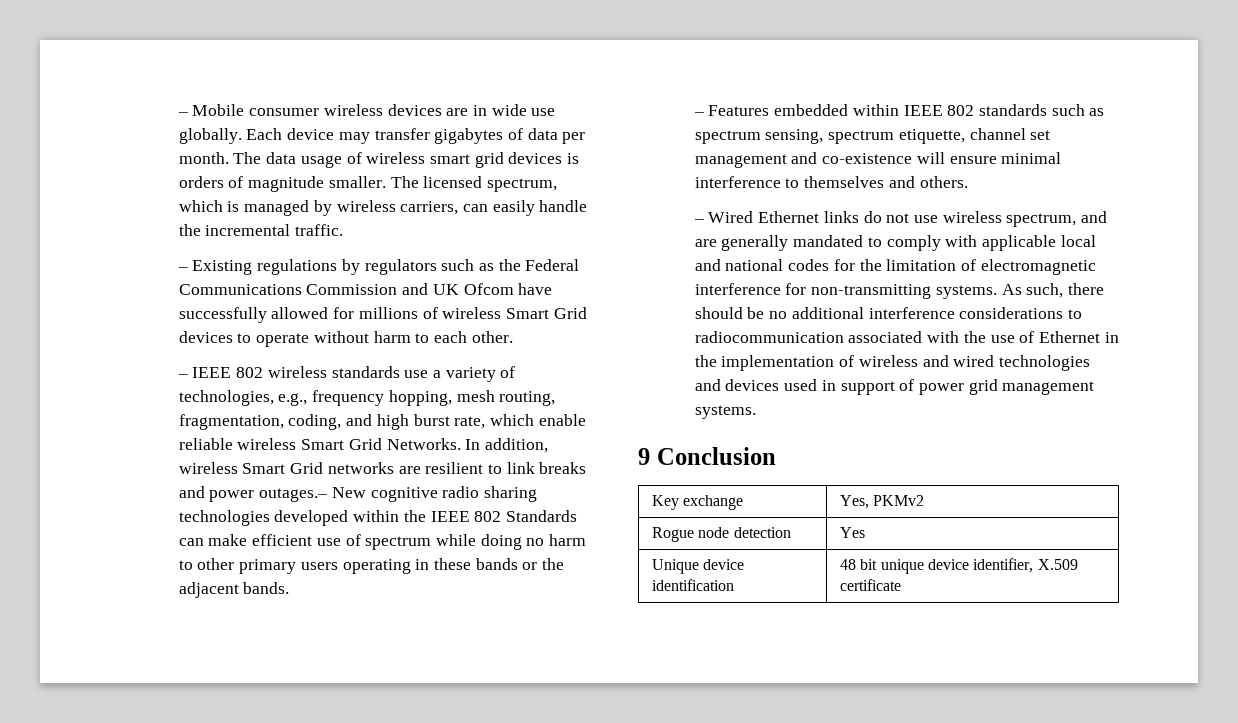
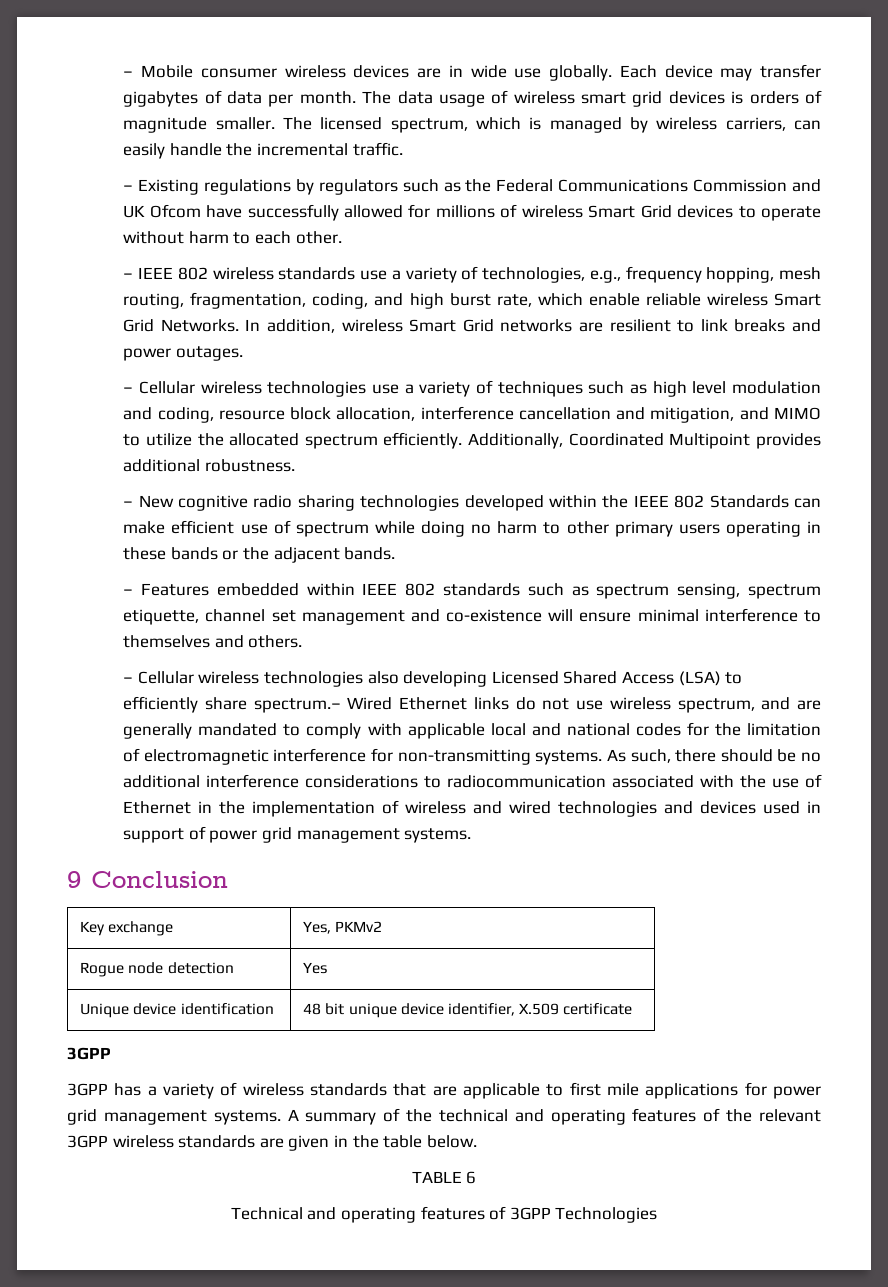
- In addition, wireless Smart Grid networks are resilient to link breaks and power outages.– New cognitive radio sharing technologies developed within the IEEE 802 Standards can make efficient use of spectrum while doing no harm to other primary users operating in these bands or the adjacent bands.
+ In addition, wireless Smart Grid networks are resilient to link breaks and power outages.
+ – Cellular wireless technologies use a variety of techniques such as high level modulation and coding, resource block allocation, interference cancellation and mitigation, and MIMO to utilize the allocated spectrum efficiently. Additionally, Coordinated Multipoint provides additional robustness.
+ – New cognitive radio sharing technologies developed within the IEEE 802 Standards can make efficient use of spectrum while doing no harm to other primary users operating in these bands or the adjacent bands.
- – Wired Ethernet links do not use wireless spectrum, and are generally mandated to comply with applicable local and national codes for the limitation of electromagnetic interference for non-transmitting systems.
+ – Cellular wireless technologies also developing Licensed Shared Access (LSA) to efficiently share spectrum.– Wired Ethernet links do not use wireless spectrum, and are generally mandated to comply with applicable local and national codes for the limitation of electromagnetic interference for non-transmitting systems.
  Unique device identification | 48 bit unique device identifier, X.509 certificate
+ 3GPP
+ 3GPP has a variety of wireless standards that are applicable to first mile applications for power grid management systems. A summary of the technical and operating features of the relevant 3GPP wireless standards are given in the table below.
+ TABLE 6
+ Technical and operating features of 3GPP Technologies

